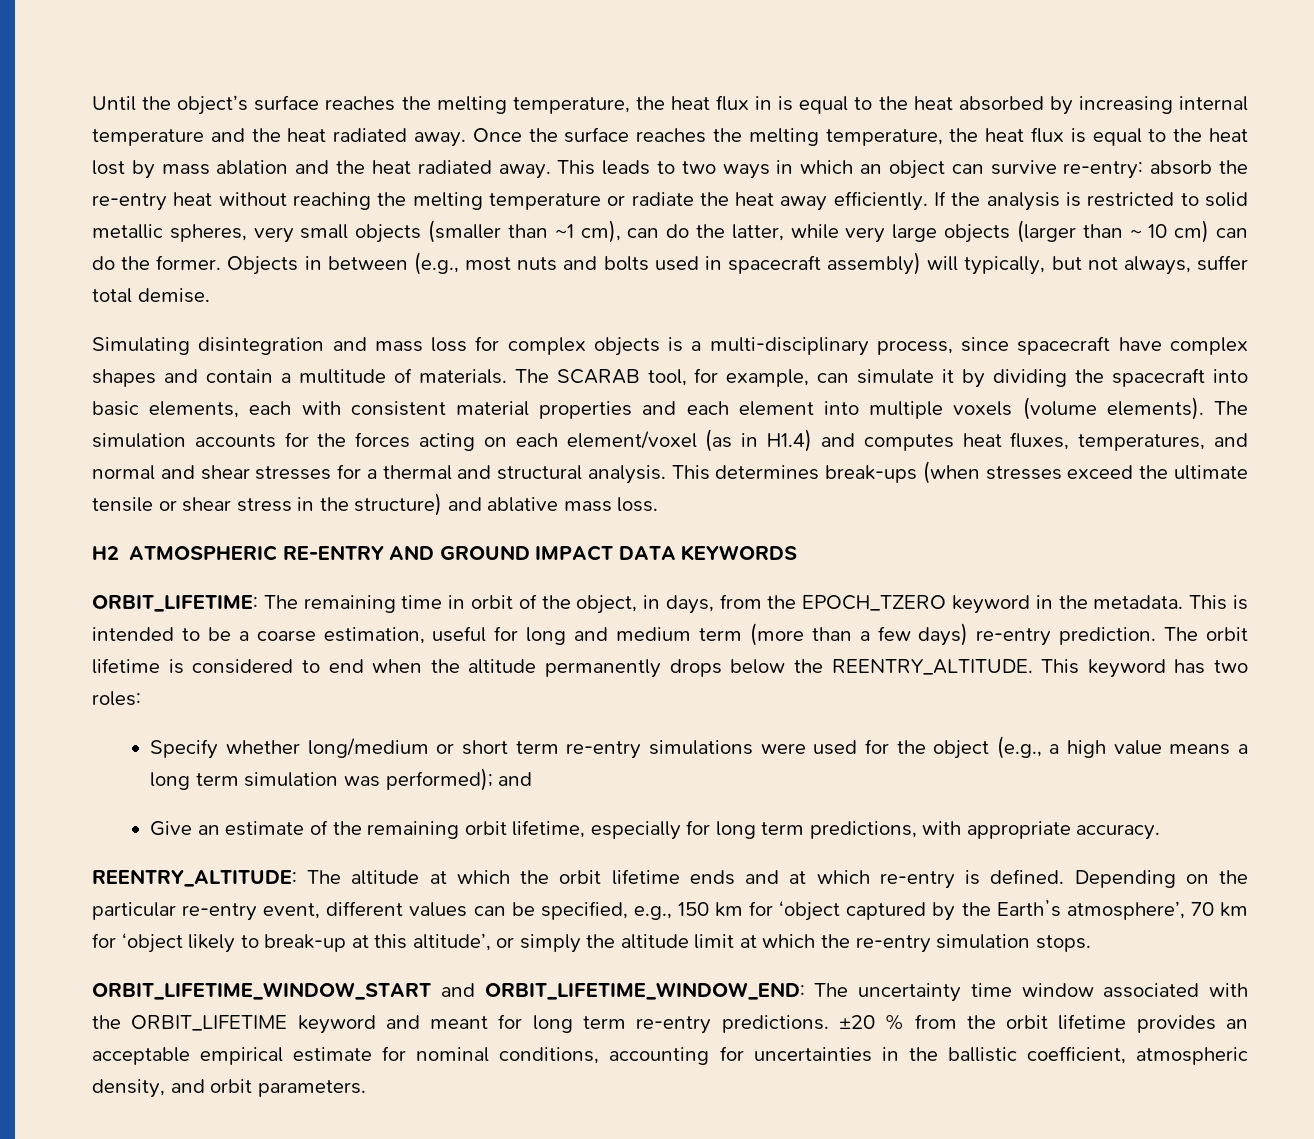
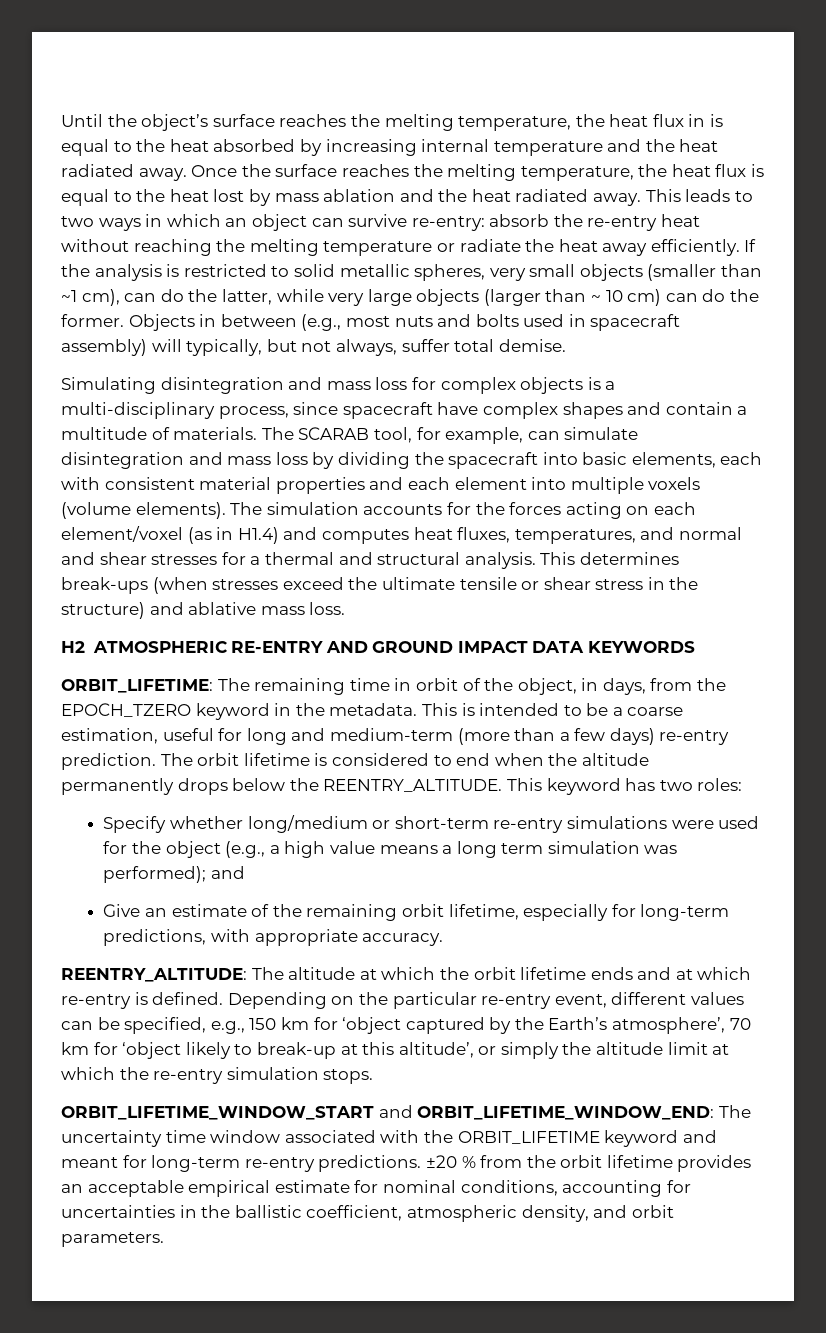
- The SCARAB tool, for example, can simulate it by dividing the spacecraft into basic elements, each with consistent material properties and each element into multiple voxels (volume elements).
+ The SCARAB tool, for example, can simulate disintegration and mass loss by dividing the spacecraft into basic elements, each with consistent material properties and each element into multiple voxels (volume elements).
- This is intended to be a coarse estimation, useful for long and medium term (more than a few days) re-entry prediction.
+ This is intended to be a coarse estimation, useful for long and medium-term (more than a few days) re-entry prediction.
- Specify whether long/medium or short term re-entry simulations were used for the object (e.g., a high value means a long term simulation was performed); and
+ Specify whether long/medium or short-term re-entry simulations were used for the object (e.g., a high value means a long term simulation was performed); and
- Give an estimate of the remaining orbit lifetime, especially for long term predictions, with appropriate accuracy.
+ Give an estimate of the remaining orbit lifetime, especially for long-term predictions, with appropriate accuracy.
- ORBIT_LIFETIME_WINDOW_START and ORBIT_LIFETIME_WINDOW_END: The uncertainty time window associated with the ORBIT_LIFETIME keyword and meant for long term re-entry predictions.
+ ORBIT_LIFETIME_WINDOW_START and ORBIT_LIFETIME_WINDOW_END: The uncertainty time window associated with the ORBIT_LIFETIME keyword and meant for long-term re-entry predictions.

